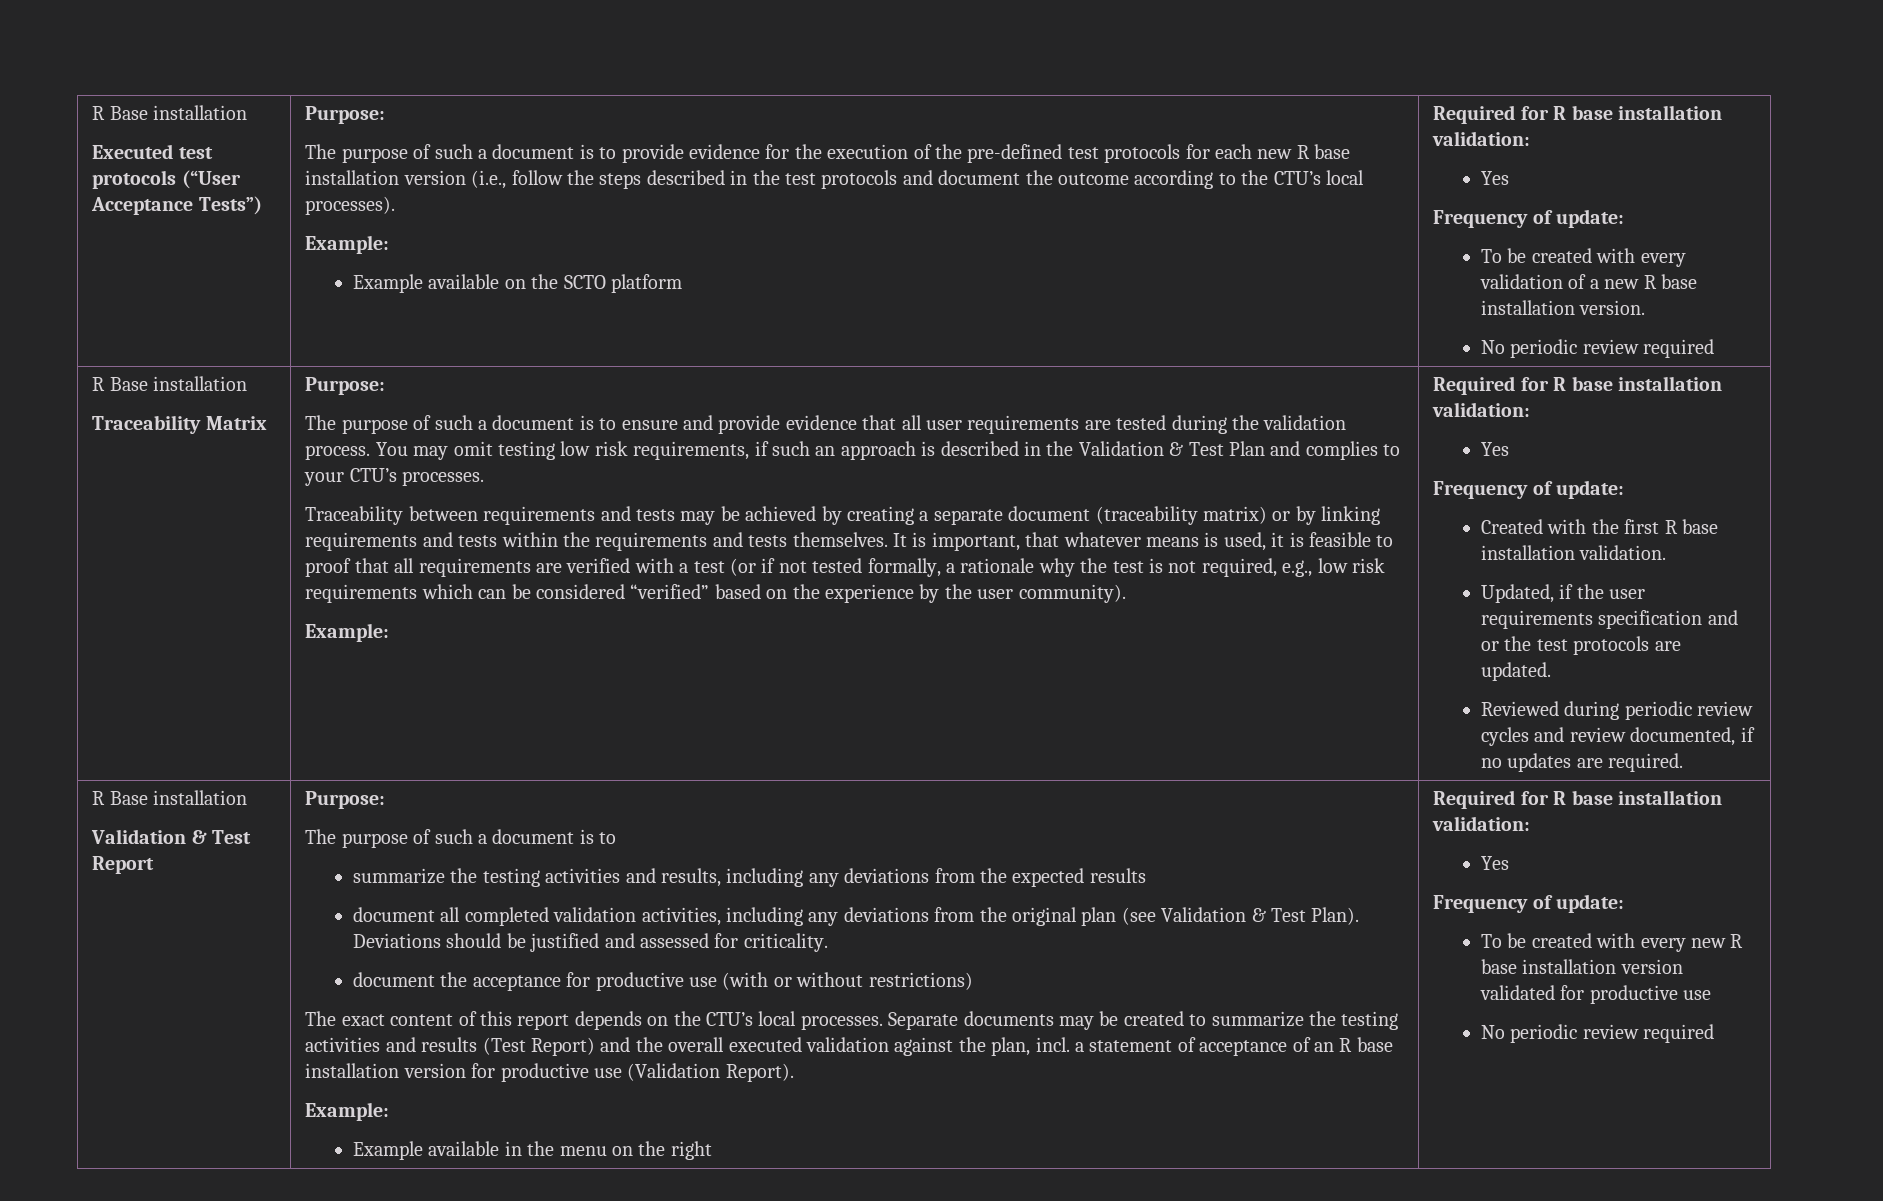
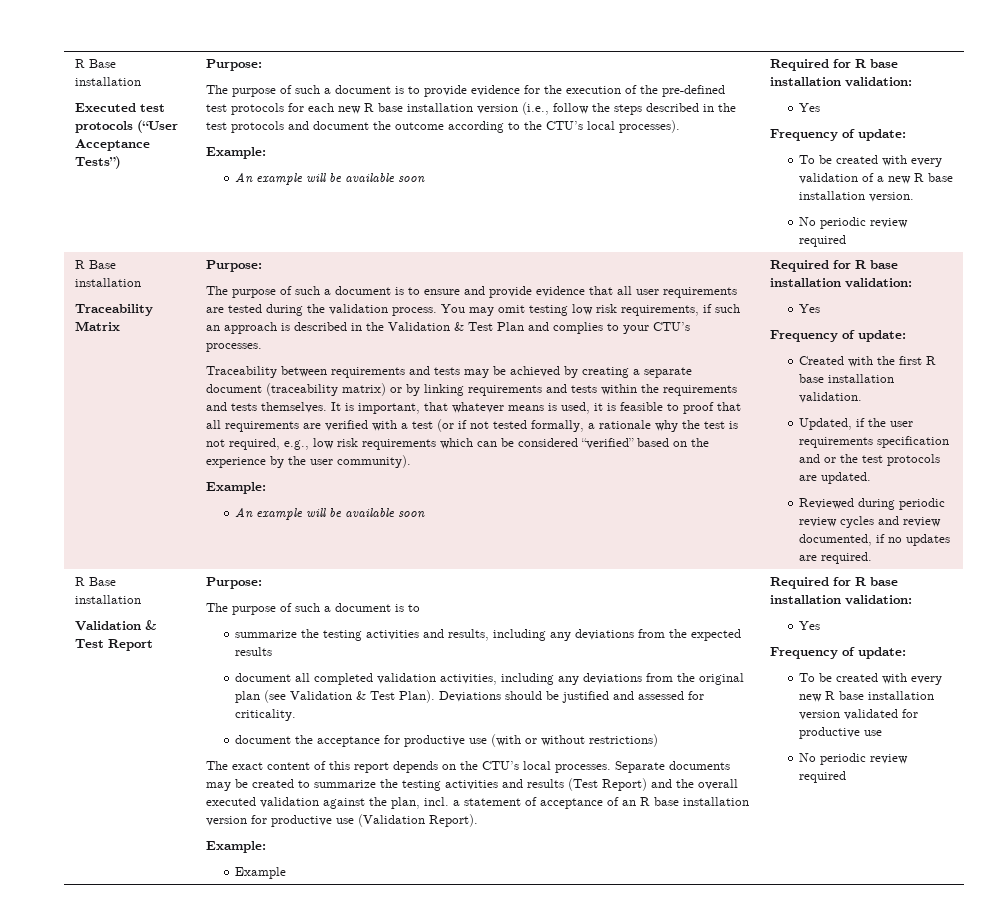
  The purpose of such a document is to provide evidence for the execution of the pre-defined test protocols for each new R base installation version (i.e., follow the steps described in the test protocols and document the outcome according to the CTU’s local processes).
  Example:
- Example available on the SCTO platform
+ An example will be available soon
  It is important, that whatever means is used, it is feasible to proof that all requirements are verified with a test (or if not tested formally, a rationale why the test is not required, e.g., low risk requirements which can be considered “verified” based on the experience by the user community).
  Example:
+ An example will be available soon
- Example available in the menu on the right
+ Example

